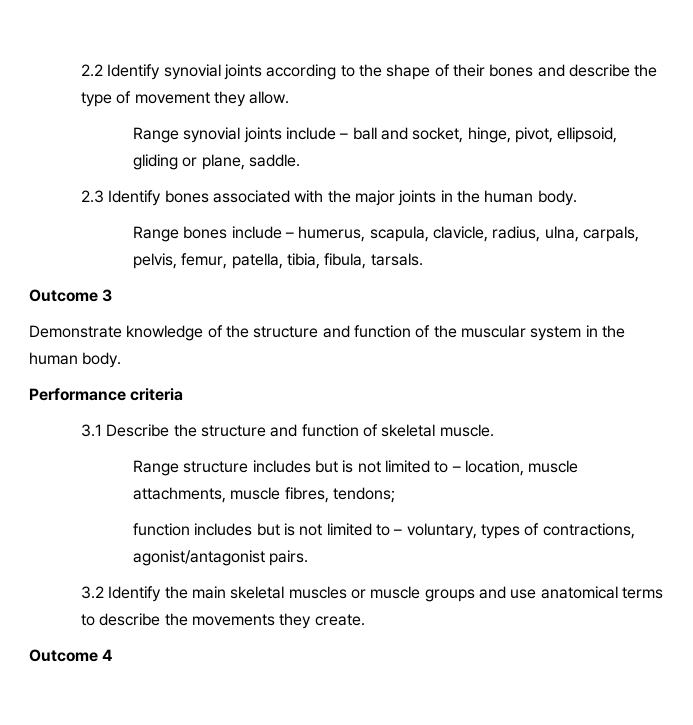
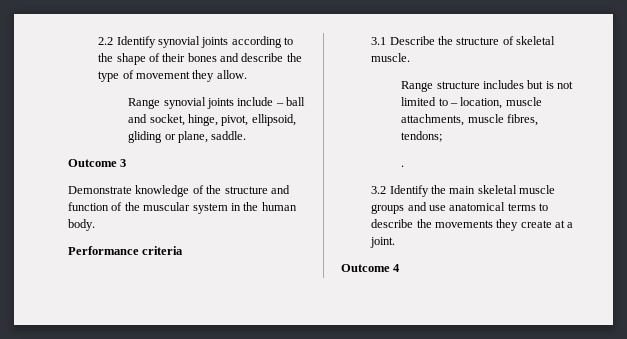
- 2.3 Identify bones associated with the major joints in the human body.
- Range bones include – humerus, scapula, clavicle, radius, ulna, carpals, pelvis, femur, patella, tibia, fibula, tarsals.
- 3.1 Describe the structure and function of skeletal muscle.
+ 3.1 Describe the structure of skeletal muscle.
- function includes but is not limited to – voluntary, types of contractions, agonist/antagonist pairs.
+ .
- 3.2 Identify the main skeletal muscles or muscle groups and use anatomical terms to describe the movements they create.
+ 3.2 Identify the main skeletal muscle groups and use anatomical terms to describe the movements they create at a joint.

